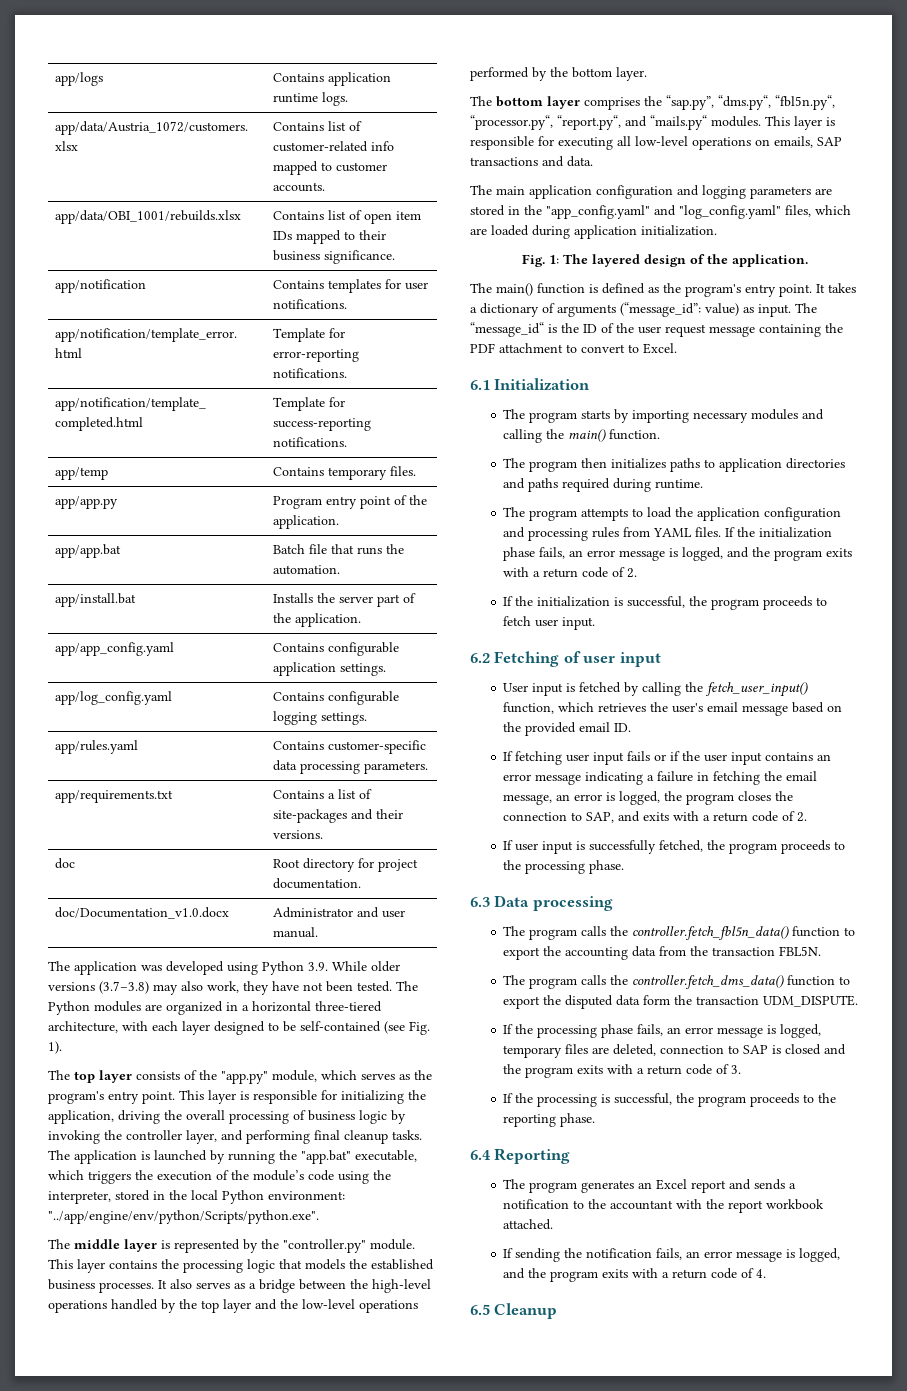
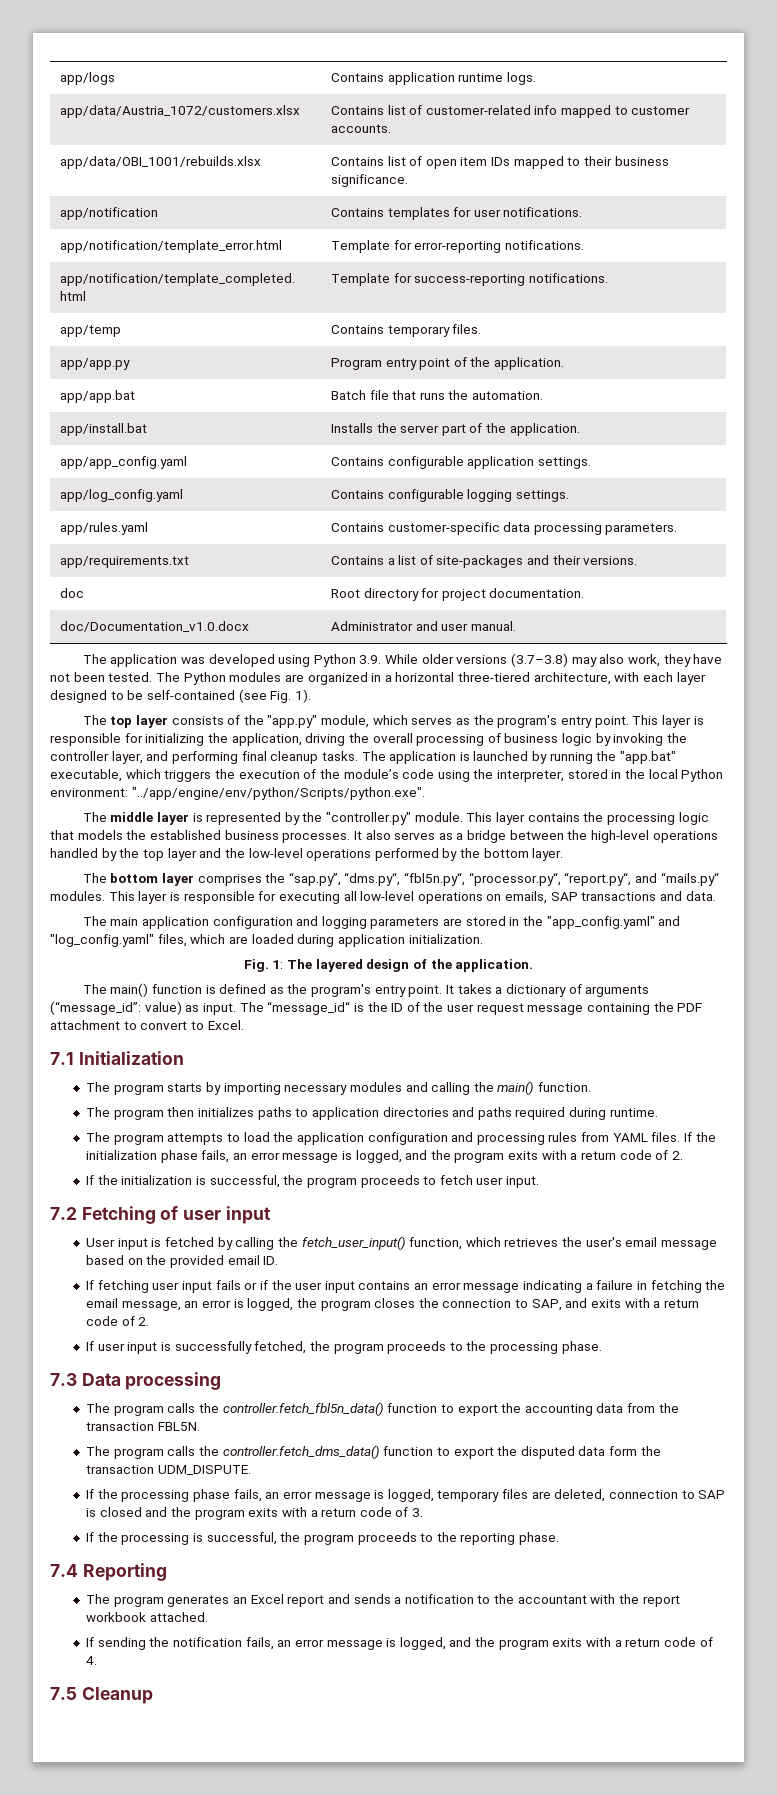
- 6.1 Initialization
+ 7.1 Initialization
- 6.2 Fetching of user input
+ 7.2 Fetching of user input
- 6.3 Data processing
+ 7.3 Data processing
- 6.4 Reporting
+ 7.4 Reporting
- 6.5 Cleanup
+ 7.5 Cleanup

